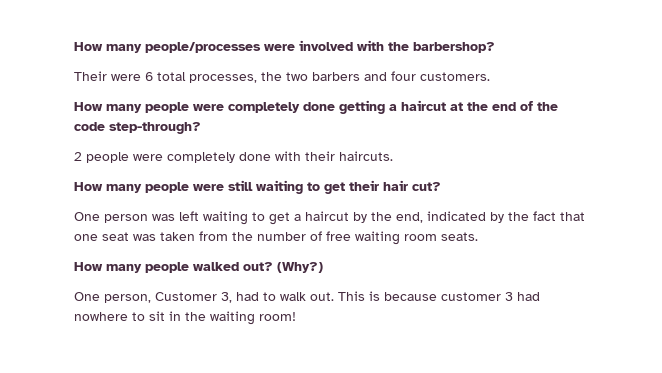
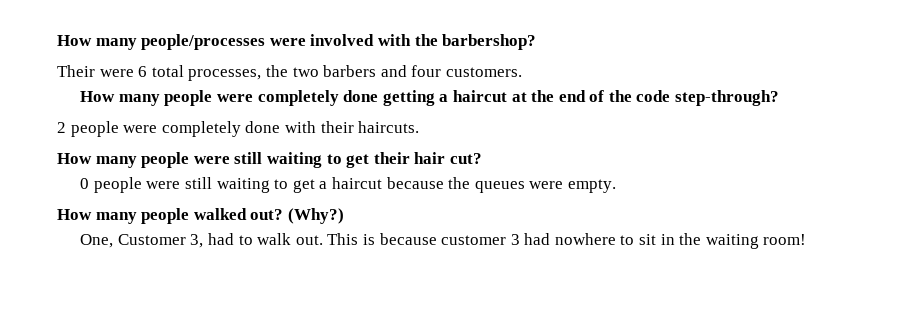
- One person was left waiting to get a haircut by the end, indicated by the fact that one seat was taken from the number of free waiting room seats.
+ 0 people were still waiting to get a haircut because the queues were empty.
- One person, Customer 3, had to walk out.
+ One, Customer 3, had to walk out.

